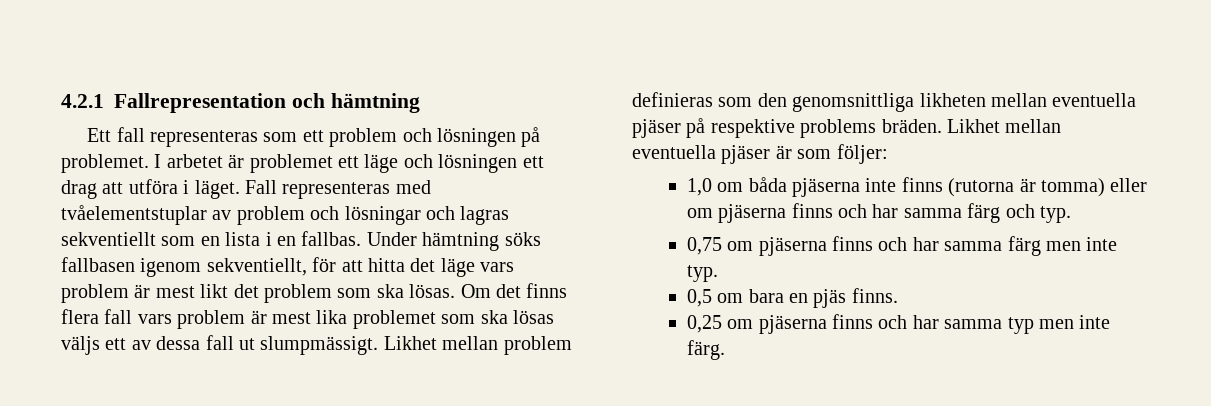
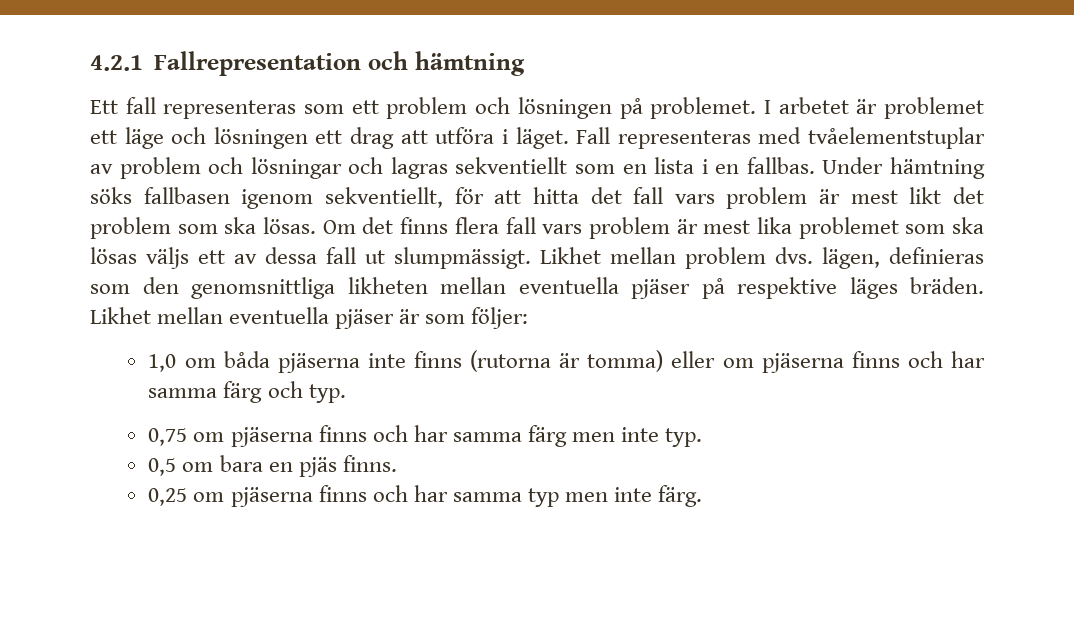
- Under hämtning söks fallbasen igenom sekventiellt, för att hitta det läge vars problem är mest likt det problem som ska lösas.
+ Under hämtning söks fallbasen igenom sekventiellt, för att hitta det fall vars problem är mest likt det problem som ska lösas.
- Likhet mellan problem definieras som den genomsnittliga likheten mellan eventuella pjäser på respektive problems bräden.
+ Likhet mellan problem dvs. lägen, definieras som den genomsnittliga likheten mellan eventuella pjäser på respektive läges bräden.

